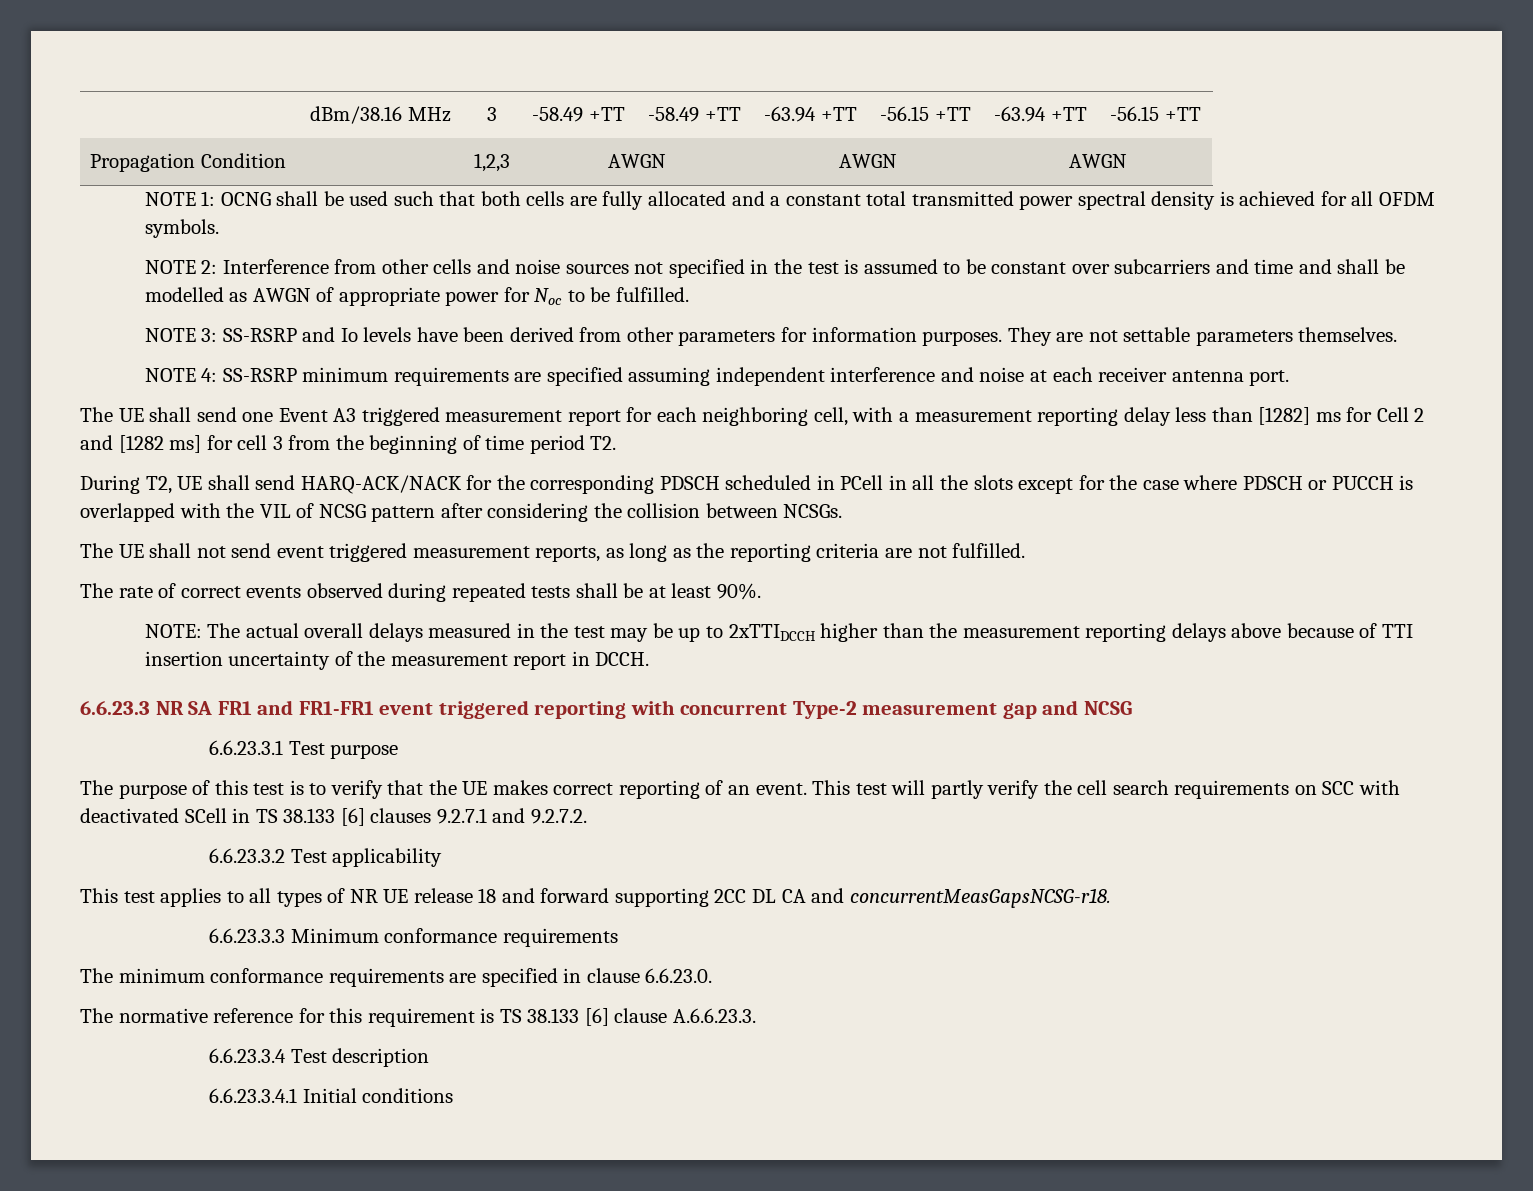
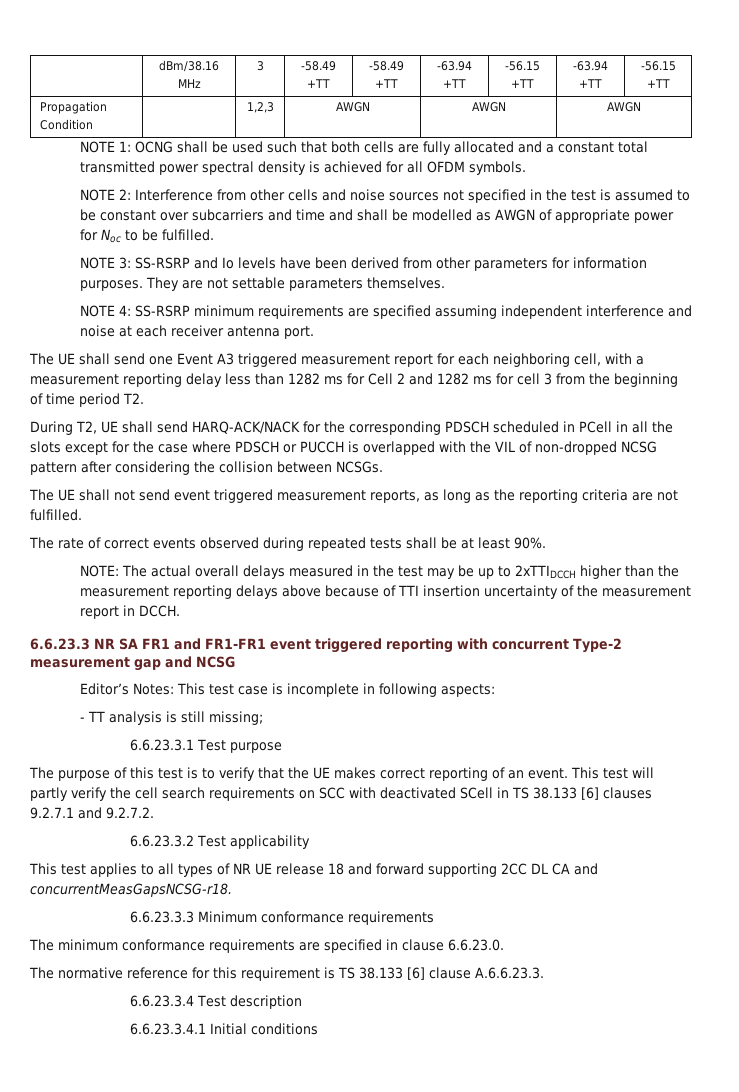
- The UE shall send one Event A3 triggered measurement report for each neighboring cell, with a measurement reporting delay less than [1282] ms for Cell 2 and [1282 ms] for cell 3 from the beginning of time period T2.
+ The UE shall send one Event A3 triggered measurement report for each neighboring cell, with a measurement reporting delay less than 1282 ms for Cell 2 and 1282 ms for cell 3 from the beginning of time period T2.
- During T2, UE shall send HARQ-ACK/NACK for the corresponding PDSCH scheduled in PCell in all the slots except for the case where PDSCH or PUCCH is overlapped with the VIL of NCSG pattern after considering the collision between NCSGs.
+ During T2, UE shall send HARQ-ACK/NACK for the corresponding PDSCH scheduled in PCell in all the slots except for the case where PDSCH or PUCCH is overlapped with the VIL of non-dropped NCSG pattern after considering the collision between NCSGs.
+ Editor’s Notes: This test case is incomplete in following aspects:
+ - TT analysis is still missing;

